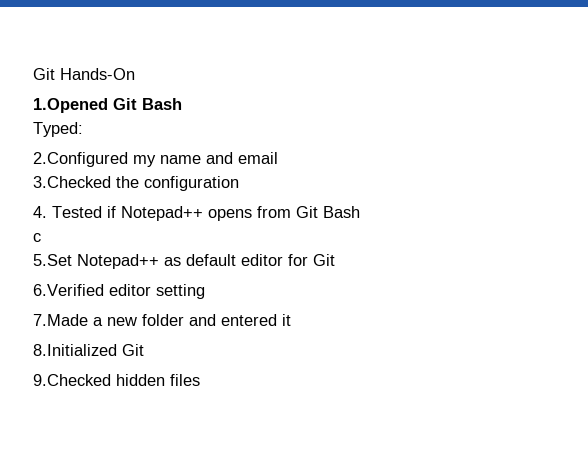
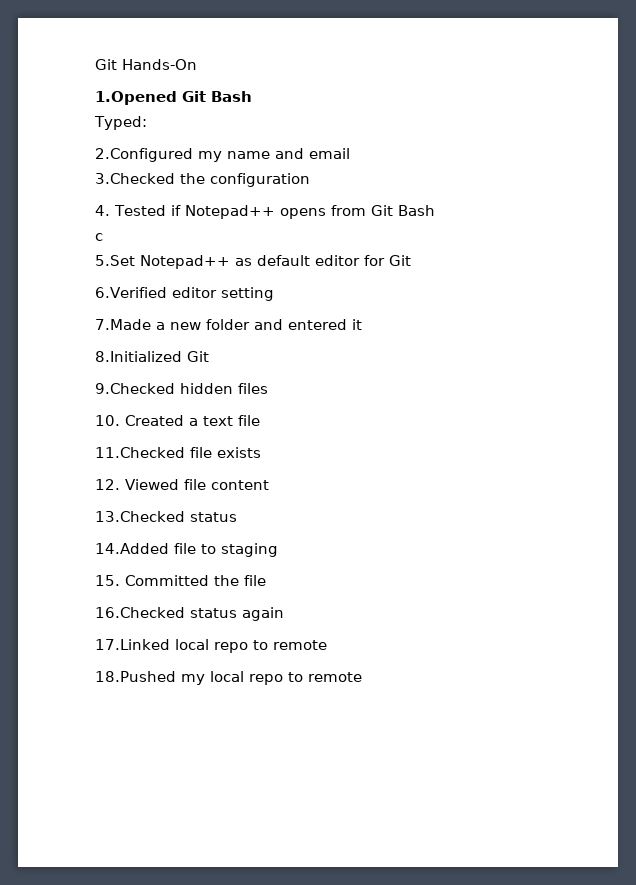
+ 10. Created a text file
+ 11.Checked file exists
+ 12. Viewed file content
+ 13.Checked status
+ 14.Added file to staging
+ 15. Committed the file
+ 16.Checked status again
+ 17.Linked local repo to remote
+ 18.Pushed my local repo to remote

